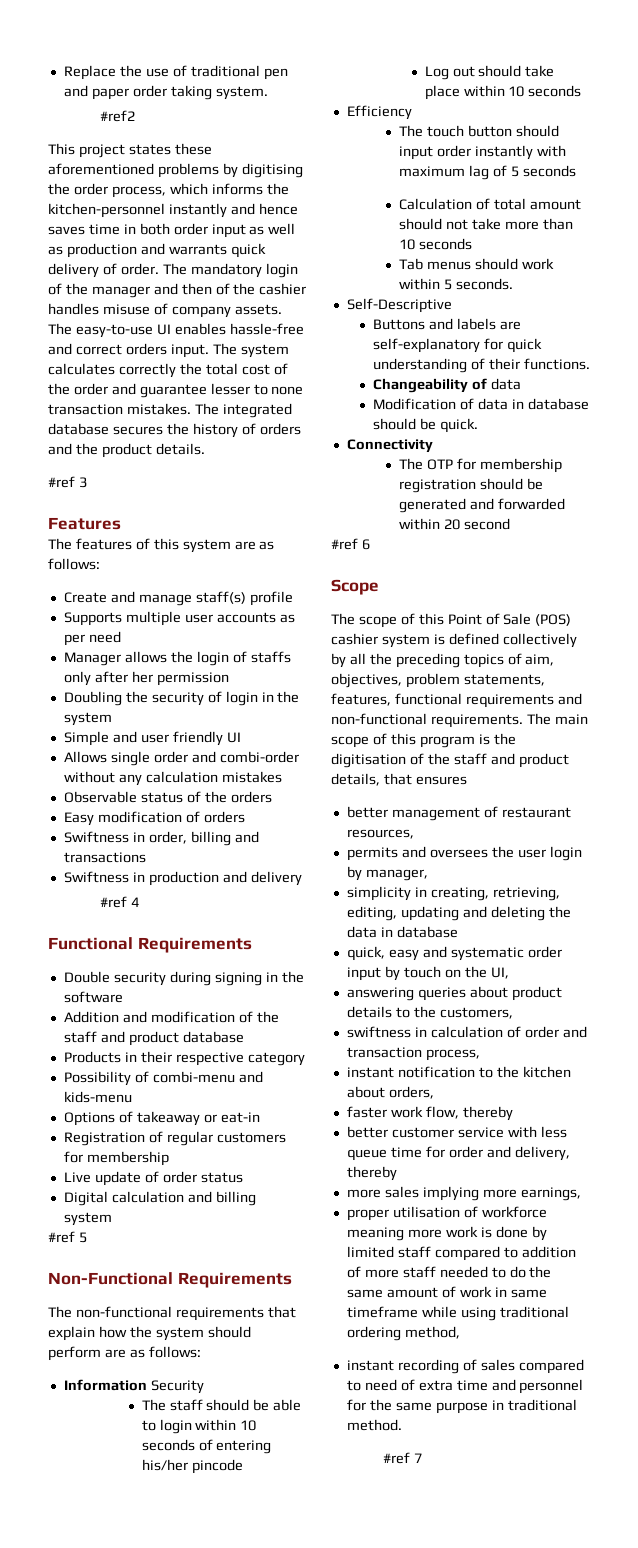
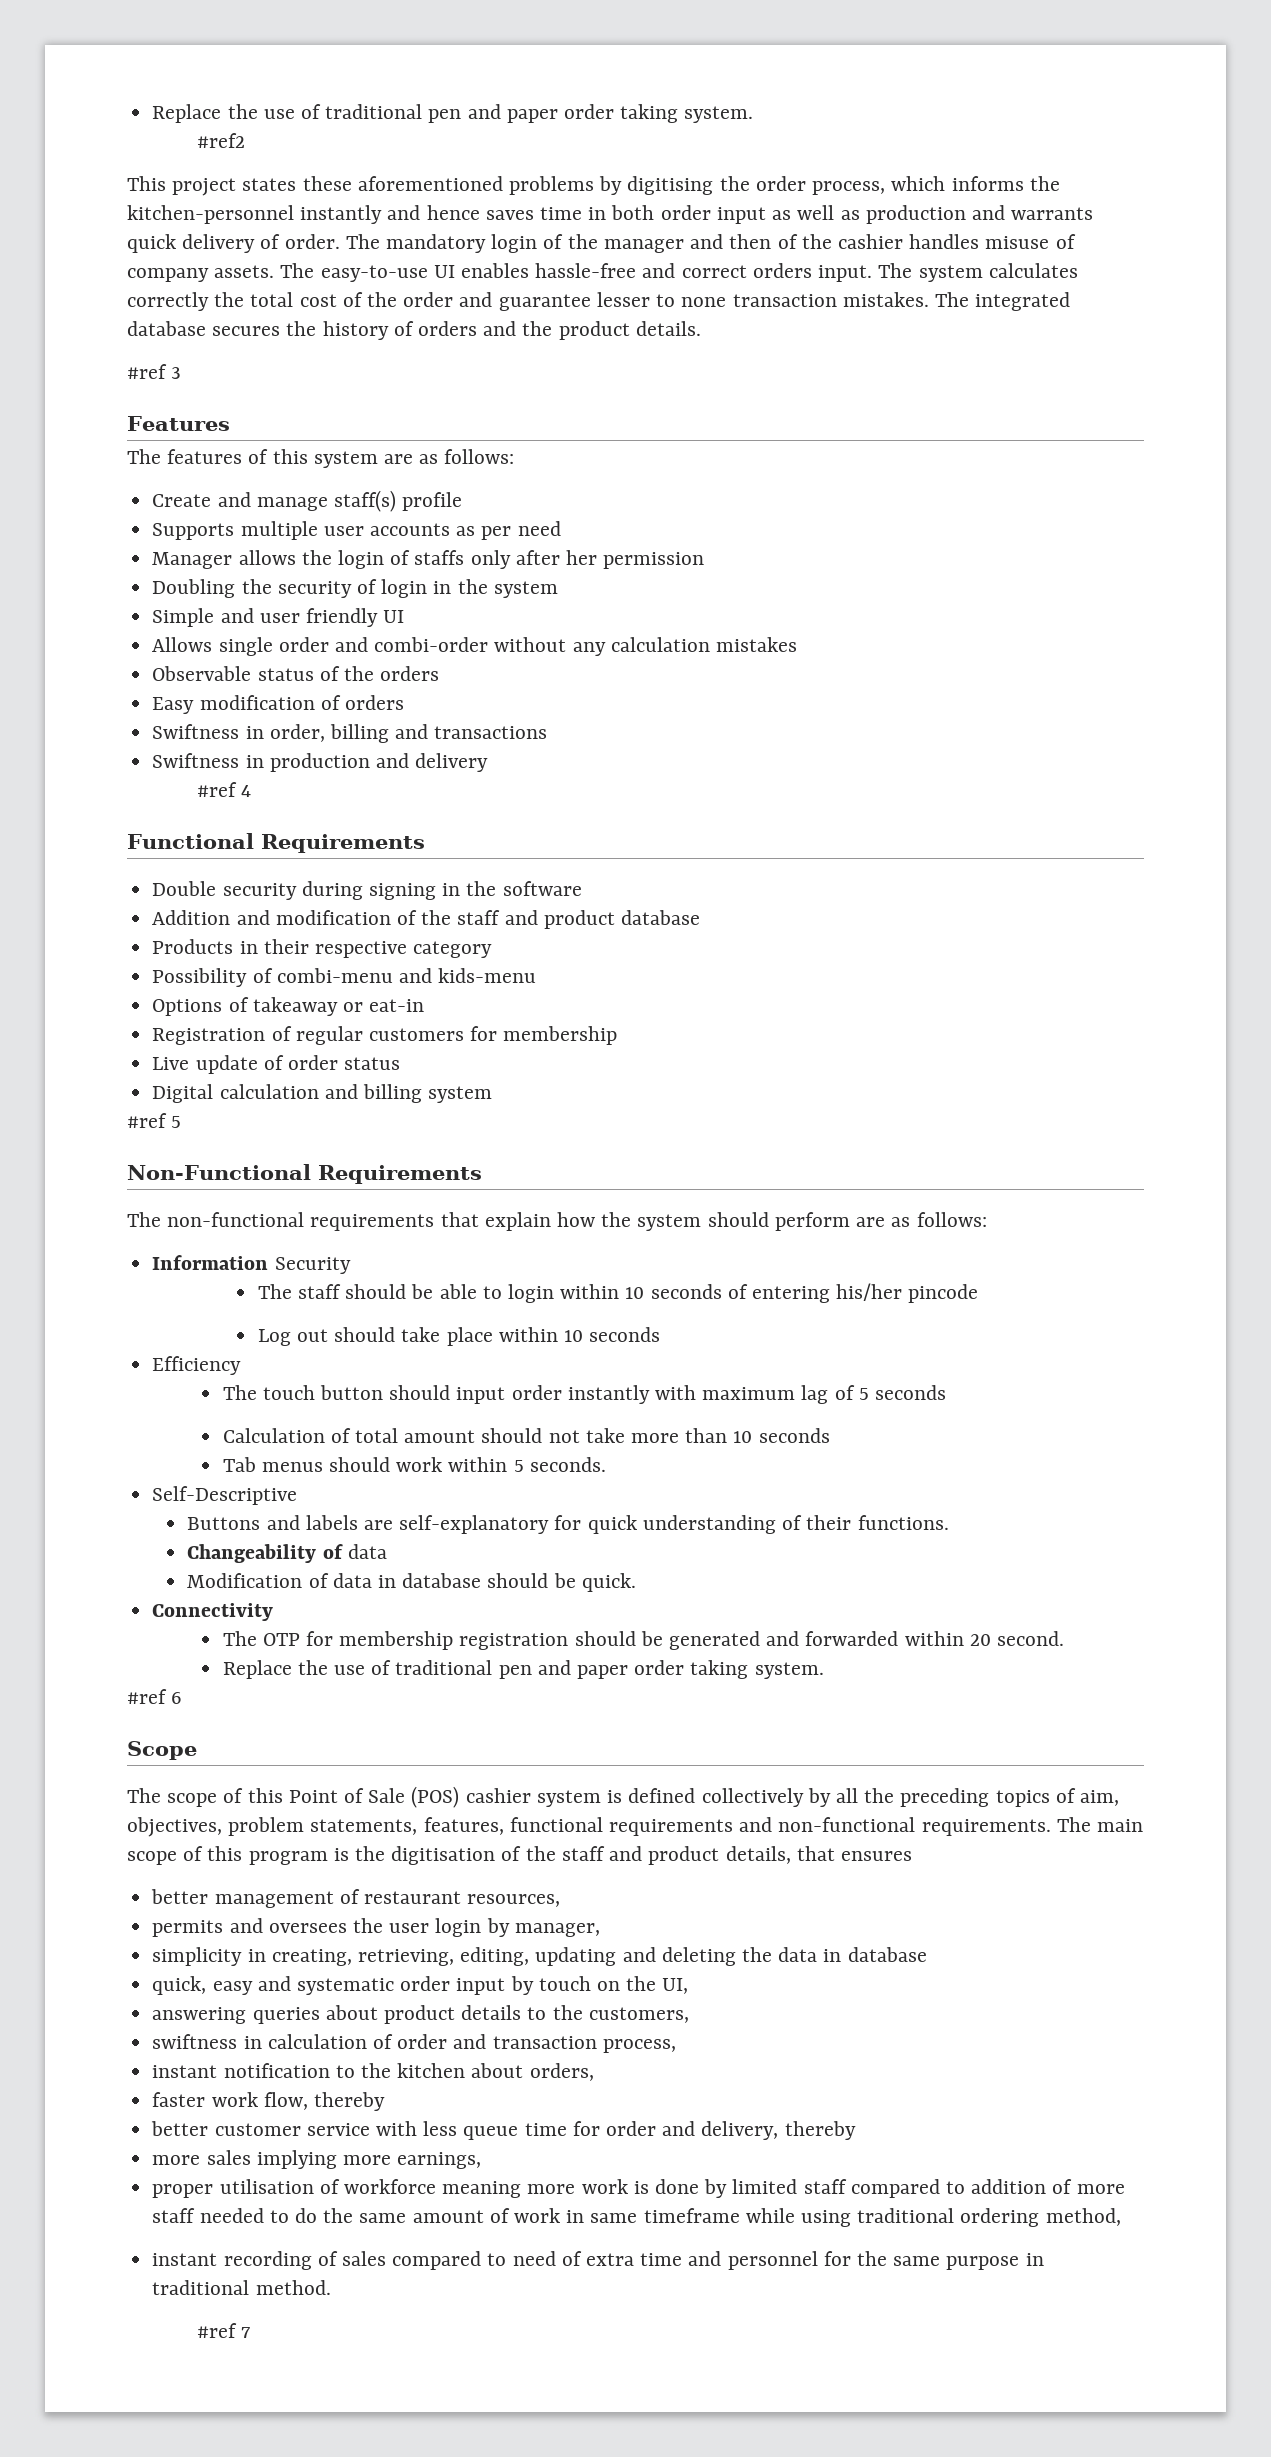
- The OTP for membership registration should be generated and forwarded within 20 second
+ The OTP for membership registration should be generated and forwarded within 20 second.
+ Replace the use of traditional pen and paper order taking system.

